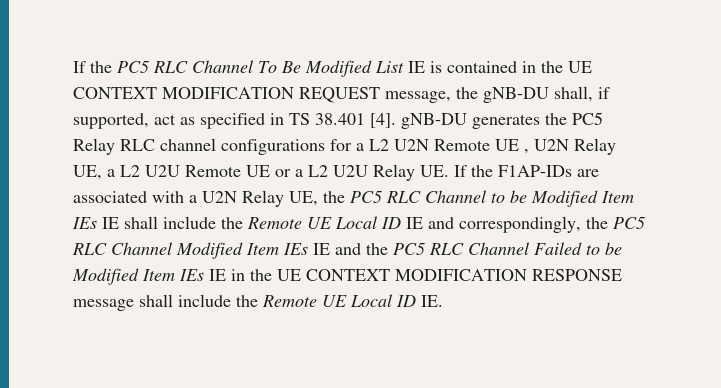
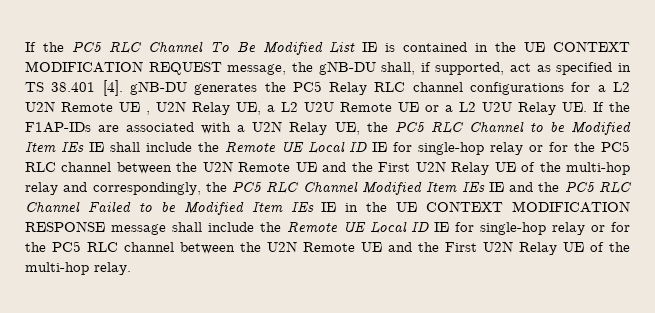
- If the PC5 RLC Channel To Be Modified List IE is contained in the UE CONTEXT MODIFICATION REQUEST message, the gNB-DU shall, if supported, act as specified in TS 38.401 [4]. gNB-DU generates the PC5 Relay RLC channel configurations for a L2 U2N Remote UE , U2N Relay UE, a L2 U2U Remote UE or a L2 U2U Relay UE. If the F1AP-IDs are associated with a U2N Relay UE, the PC5 RLC Channel to be Modified Item IEs IE shall include the Remote UE Local ID IE and correspondingly, the PC5 RLC Channel Modified Item IEs IE and the PC5 RLC Channel Failed to be Modified Item IEs IE in the UE CONTEXT MODIFICATION RESPONSE message shall include the Remote UE Local ID IE.
+ If the PC5 RLC Channel To Be Modified List IE is contained in the UE CONTEXT MODIFICATION REQUEST message, the gNB-DU shall, if supported, act as specified in TS 38.401 [4]. gNB-DU generates the PC5 Relay RLC channel configurations for a L2 U2N Remote UE , U2N Relay UE, a L2 U2U Remote UE or a L2 U2U Relay UE. If the F1AP-IDs are associated with a U2N Relay UE, the PC5 RLC Channel to be Modified Item IEs IE shall include the Remote UE Local ID IE for single-hop relay or for the PC5 RLC channel between the U2N Remote UE and the First U2N Relay UE of the multi-hop relay and correspondingly, the PC5 RLC Channel Modified Item IEs IE and the PC5 RLC Channel Failed to be Modified Item IEs IE in the UE CONTEXT MODIFICATION RESPONSE message shall include the Remote UE Local ID IE for single-hop relay or for the PC5 RLC channel between the U2N Remote UE and the First U2N Relay UE of the multi-hop relay.

